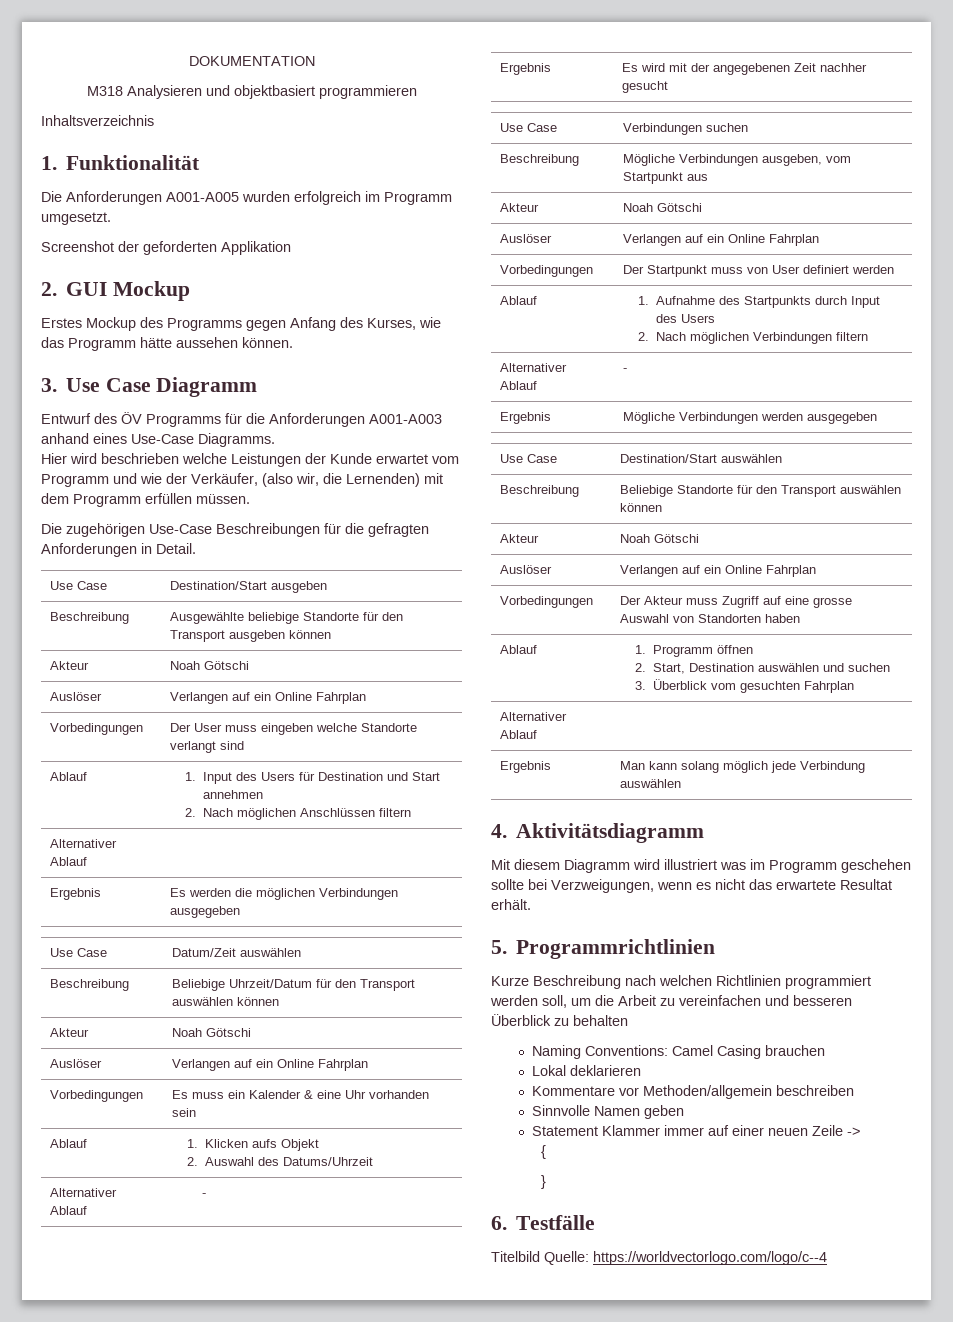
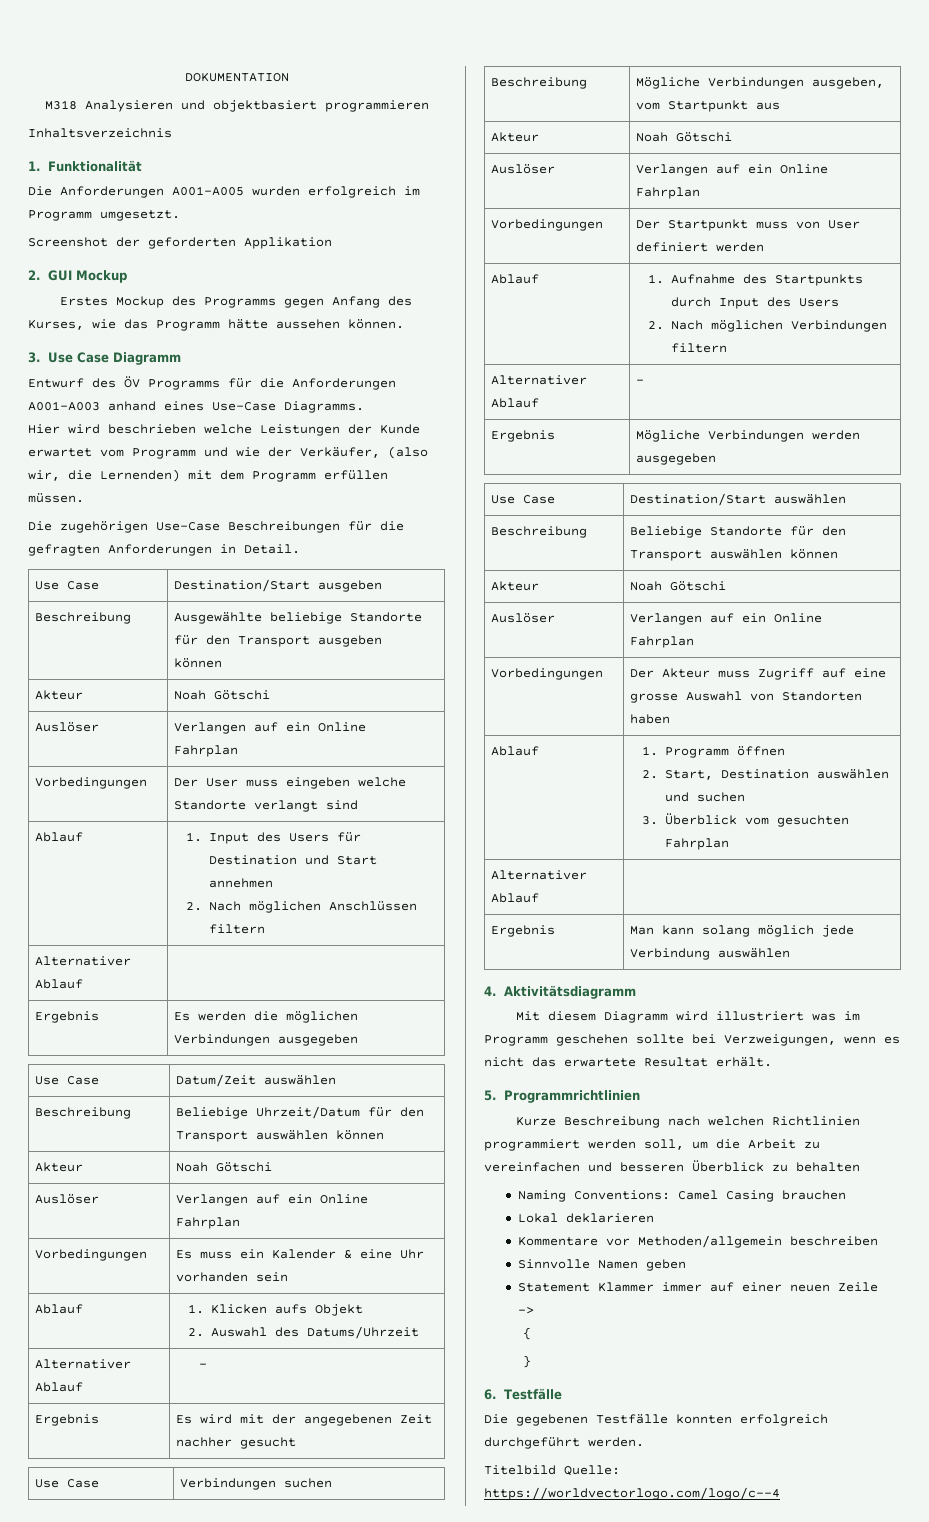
+ Die gegebenen Testfälle konnten erfolgreich durchgeführt werden.

